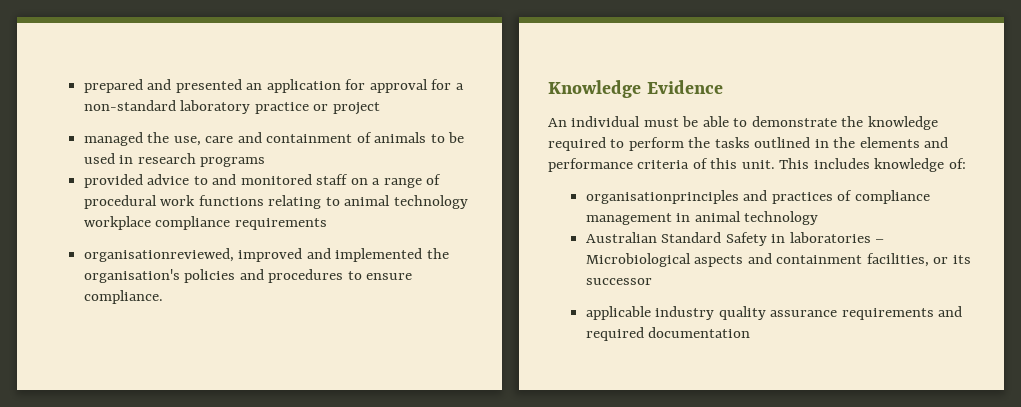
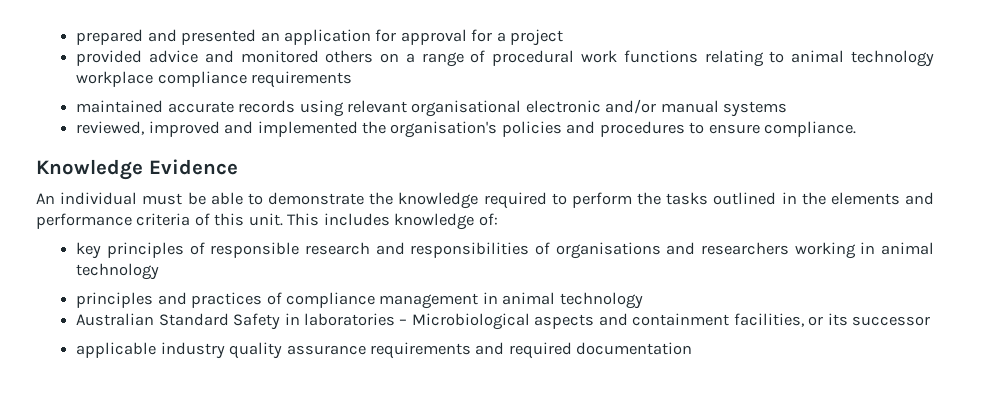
- prepared and presented an application for approval for a non-standard laboratory practice or project
- managed the use, care and containment of animals to be used in research programs
+ prepared and presented an application for approval for a project
- provided advice to and monitored staff on a range of procedural work functions relating to animal technology workplace compliance requirements
+ provided advice and monitored others on a range of procedural work functions relating to animal technology workplace compliance requirements
- organisationreviewed, improved and implemented the organisation's policies and procedures to ensure compliance.
+ maintained accurate records using relevant organisational electronic and/or manual systems
+ reviewed, improved and implemented the organisation's policies and procedures to ensure compliance.
- organisationprinciples and practices of compliance management in animal technology
+ key principles of responsible research and responsibilities of organisations and researchers working in animal technology
+ principles and practices of compliance management in animal technology

